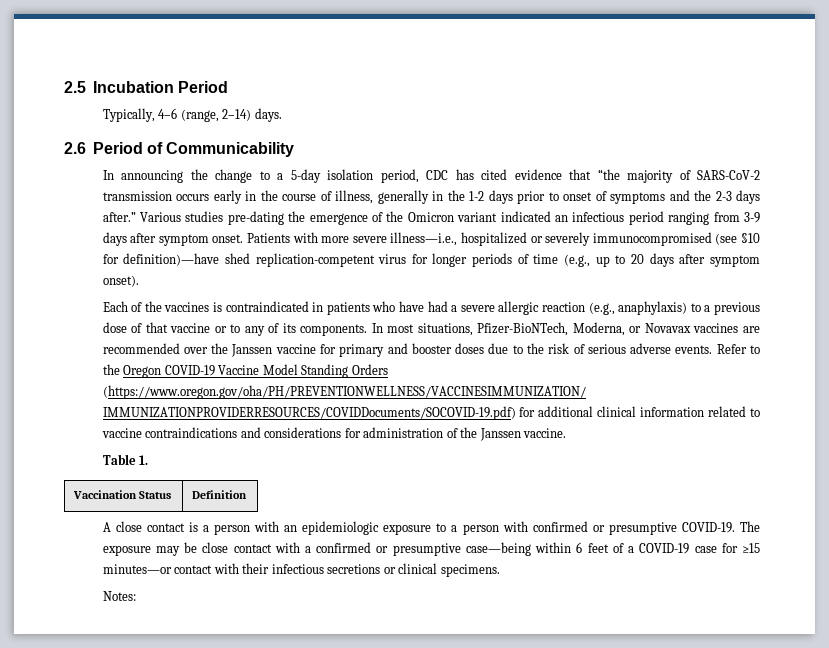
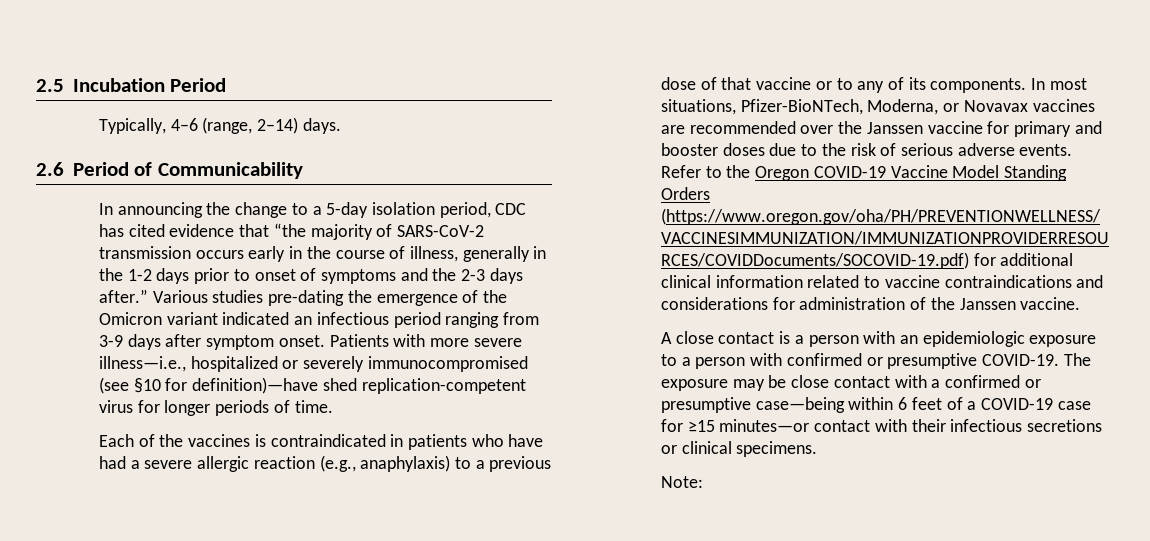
- Patients with more severe illness—i.e., hospitalized or severely immunocompromised (see §10 for definition)—have shed replication-competent virus for longer periods of time (e.g., up to 20 days after symptom onset).
+ Patients with more severe illness—i.e., hospitalized or severely immunocompromised (see §10 for definition)—have shed replication-competent virus for longer periods of time.
- Table 1.
- Vaccination Status | Definition
- Notes:
+ Note:

